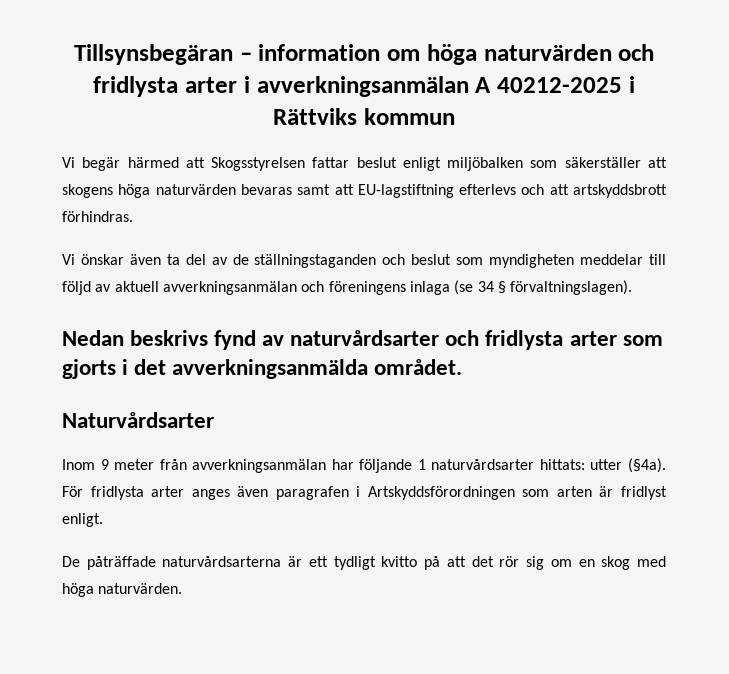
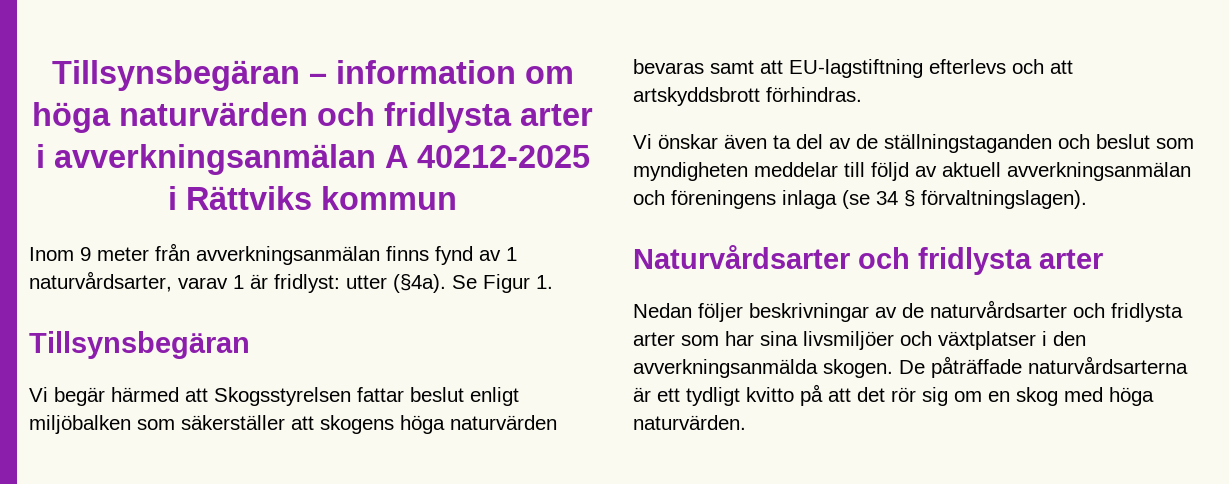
+ Inom 9 meter från avverkningsanmälan finns fynd av 1 naturvårdsarter, varav 1 är fridlyst: utter (§4a). Se Figur 1.
+ Tillsynsbegäran
- Nedan beskrivs fynd av naturvårdsarter och fridlysta arter som gjorts i det avverkningsanmälda området.
- Naturvårdsarter
- Inom 9 meter från avverkningsanmälan har följande 1 naturvårdsarter hittats: utter (§4a). För fridlysta arter anges även paragrafen i Artskyddsförordningen som arten är fridlyst enligt.
- De påträffade naturvårdsarterna är ett tydligt kvitto på att det rör sig om en skog med höga naturvärden.
+ Naturvårdsarter och fridlysta arter
+ Nedan följer beskrivningar av de naturvårdsarter och fridlysta arter som har sina livsmiljöer och växtplatser i den avverkningsanmälda skogen. De påträffade naturvårdsarterna är ett tydligt kvitto på att det rör sig om en skog med höga naturvärden.

